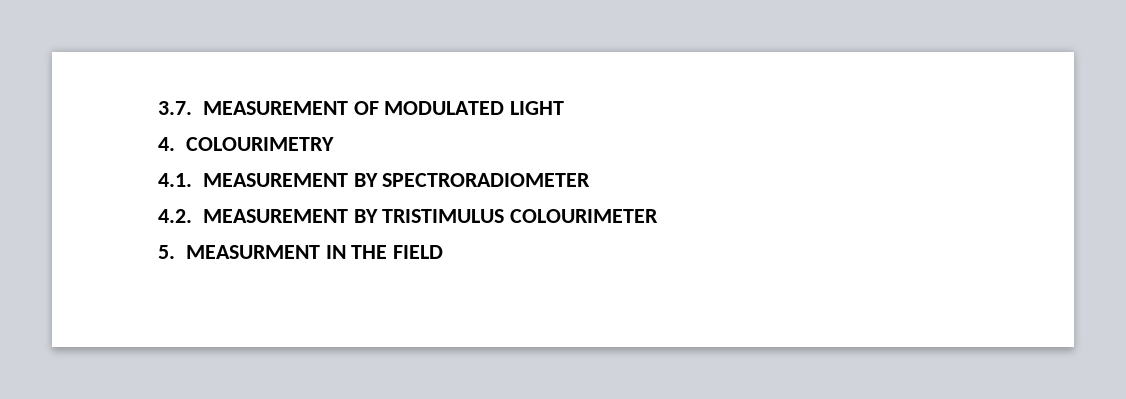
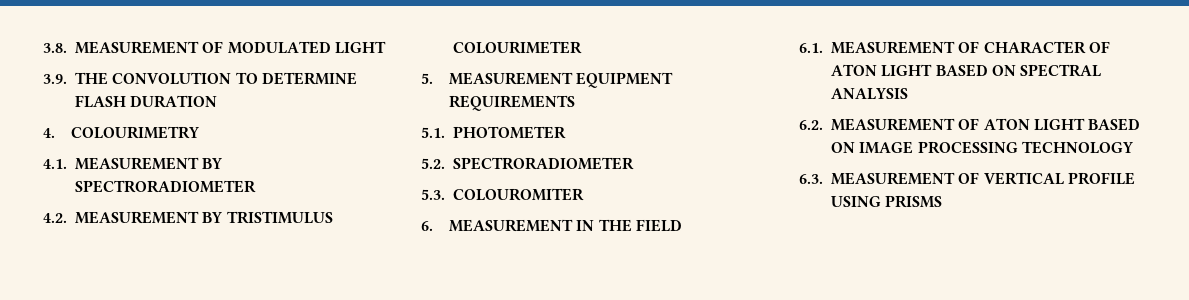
- 3.7. MEASUREMENT OF MODULATED LIGHT
+ 3.8. MEASUREMENT OF MODULATED LIGHT
+ 3.9. THE CONVOLUTION TO DETERMINE FLASH DURATION
- 5. MEASURMENT IN THE FIELD
+ 5. MEASUREMENT EQUIPMENT REQUIREMENTS
+ 5.1. PHOTOMETER
+ 5.2. SPECTRORADIOMETER
+ 5.3. COLOUROMITER
+ 6. MEASUREMENT IN THE FIELD
+ 6.1. MEASUREMENT OF CHARACTER OF ATON LIGHT BASED ON SPECTRAL ANALYSIS
+ 6.2. MEASUREMENT OF ATON LIGHT BASED ON IMAGE PROCESSING TECHNOLOGY
+ 6.3. MEASUREMENT OF VERTICAL PROFILE USING PRISMS

